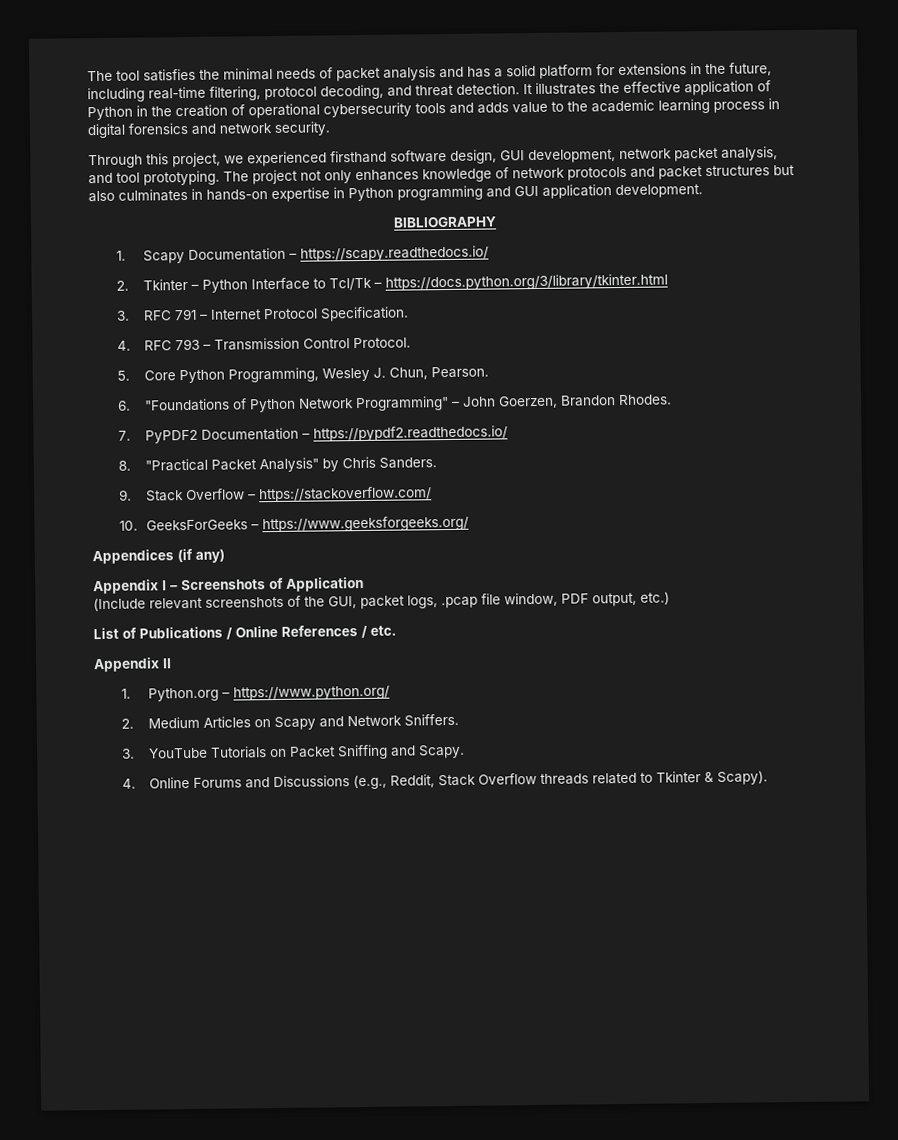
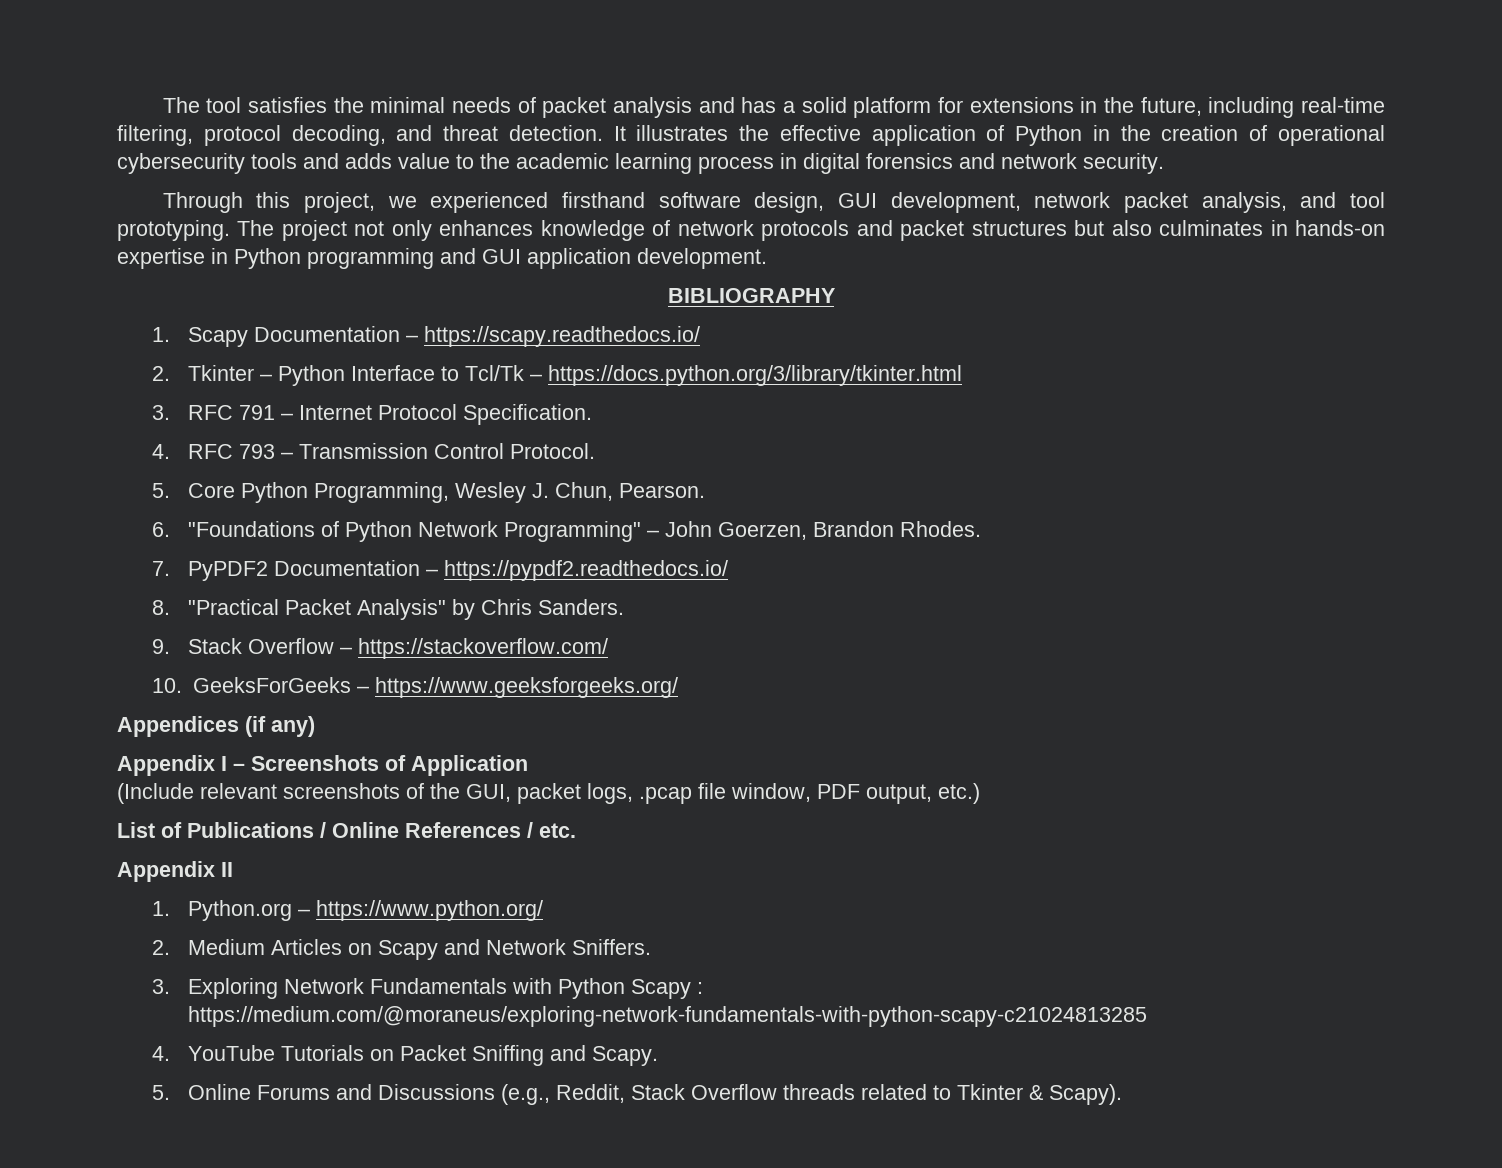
- 3. YouTube Tutorials on Packet Sniffing and Scapy.
+ 3. Exploring Network Fundamentals with Python Scapy : https://medium.com/@moraneus/exploring-network-fundamentals-with-python-scapy-c21024813285
+ 4. YouTube Tutorials on Packet Sniffing and Scapy.
- 4. Online Forums and Discussions (e.g., Reddit, Stack Overflow threads related to Tkinter & Scapy).
+ 5. Online Forums and Discussions (e.g., Reddit, Stack Overflow threads related to Tkinter & Scapy).

